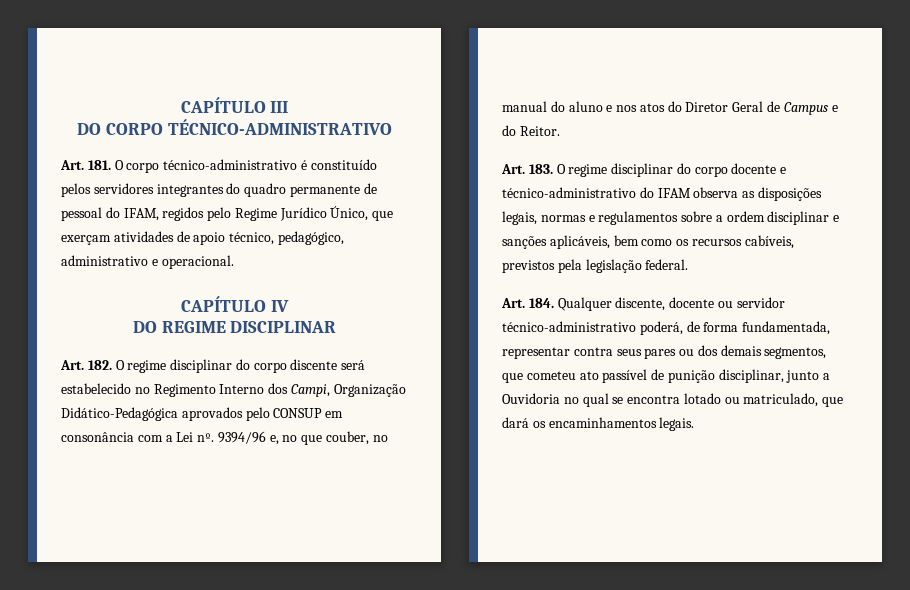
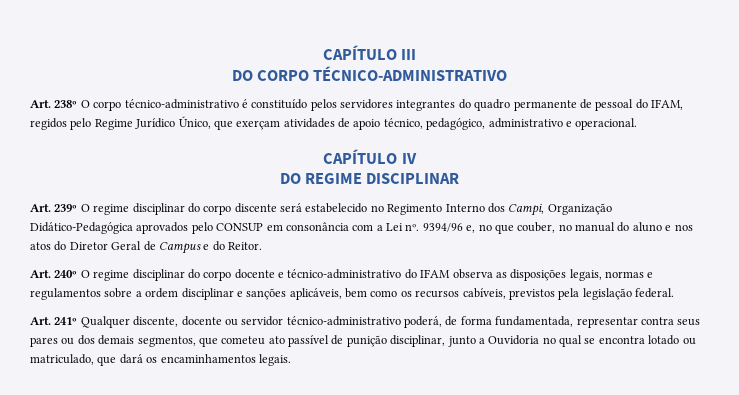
- Art. 181. O corpo técnico-administrativo é constituído pelos servidores integrantes do quadro permanente de pessoal do IFAM, regidos pelo Regime Jurídico Único, que exerçam atividades de apoio técnico, pedagógico, administrativo e operacional.
+ Art. 238º O corpo técnico-administrativo é constituído pelos servidores integrantes do quadro permanente de pessoal do IFAM, regidos pelo Regime Jurídico Único, que exerçam atividades de apoio técnico, pedagógico, administrativo e operacional.
- Art. 182. O regime disciplinar do corpo discente será estabelecido no Regimento Interno dos Campi, Organização Didático-Pedagógica aprovados pelo CONSUP em consonância com a Lei nº.
+ Art. 239º O regime disciplinar do corpo discente será estabelecido no Regimento Interno dos Campi, Organização Didático-Pedagógica aprovados pelo CONSUP em consonância com a Lei nº.
- Art. 183. O regime disciplinar do corpo docente e técnico-administrativo do IFAM observa as disposições legais, normas e regulamentos sobre a ordem disciplinar e sanções aplicáveis, bem como os recursos cabíveis, previstos pela legislação federal.
+ Art. 240º O regime disciplinar do corpo docente e técnico-administrativo do IFAM observa as disposições legais, normas e regulamentos sobre a ordem disciplinar e sanções aplicáveis, bem como os recursos cabíveis, previstos pela legislação federal.
- Art. 184. Qualquer discente, docente ou servidor técnico-administrativo poderá, de forma fundamentada, representar contra seus pares ou dos demais segmentos, que cometeu ato passível de punição disciplinar, junto a Ouvidoria no qual se encontra lotado ou matriculado, que dará os encaminhamentos legais.
+ Art. 241º Qualquer discente, docente ou servidor técnico-administrativo poderá, de forma fundamentada, representar contra seus pares ou dos demais segmentos, que cometeu ato passível de punição disciplinar, junto a Ouvidoria no qual se encontra lotado ou matriculado, que dará os encaminhamentos legais.

